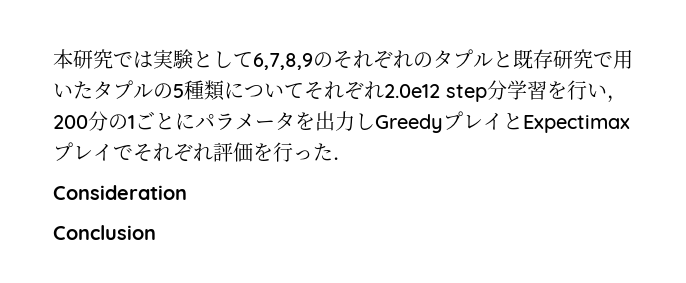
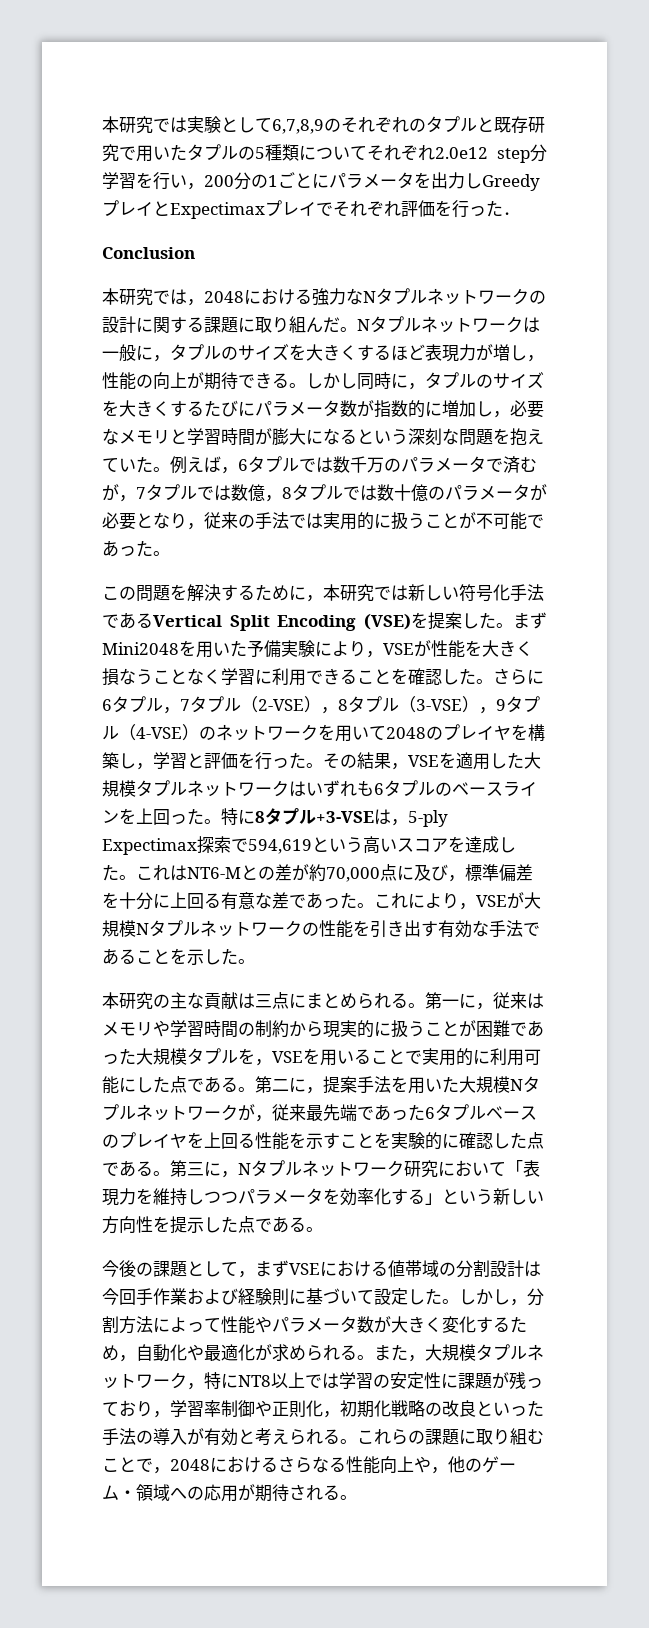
- Consideration
  Conclusion
+ 本研究では，2048における強力なNタプルネットワークの設計に関する課題に取り組んだ。Nタプルネットワークは一般に，タプルのサイズを大きくするほど表現力が増し，性能の向上が期待できる。しかし同時に，タプルのサイズを大きくするたびにパラメータ数が指数的に増加し，必要なメモリと学習時間が膨大になるという深刻な問題を抱えていた。例えば，6タプルでは数千万のパラメータで済むが，7タプルでは数億，8タプルでは数十億のパラメータが必要となり，従来の手法では実用的に扱うことが不可能であった。
+ この問題を解決するために，本研究では新しい符号化手法であるVertical Split Encoding (VSE)を提案した。まずMini2048を用いた予備実験により，VSEが性能を大きく損なうことなく学習に利用できることを確認した。さらに6タプル，7タプル（2-VSE），8タプル（3-VSE），9タプル（4-VSE）のネットワークを用いて2048のプレイヤを構築し，学習と評価を行った。その結果，VSEを適用した大規模タプルネットワークはいずれも6タプルのベースラインを上回った。特に8タプル+3-VSEは，5-ply Expectimax探索で594,619という高いスコアを達成した。これはNT6-Mとの差が約70,000点に及び，標準偏差を十分に上回る有意な差であった。これにより，VSEが大規模Nタプルネットワークの性能を引き出す有効な手法であることを示した。
+ 本研究の主な貢献は三点にまとめられる。第一に，従来はメモリや学習時間の制約から現実的に扱うことが困難であった大規模タプルを，VSEを用いることで実用的に利用可能にした点である。第二に，提案手法を用いた大規模Nタプルネットワークが，従来最先端であった6タプルベースのプレイヤを上回る性能を示すことを実験的に確認した点である。第三に，Nタプルネットワーク研究において「表現力を維持しつつパラメータを効率化する」という新しい方向性を提示した点である。
+ 今後の課題として，まずVSEにおける値帯域の分割設計は今回手作業および経験則に基づいて設定した。しかし，分割方法によって性能やパラメータ数が大きく変化するため，自動化や最適化が求められる。また，大規模タプルネットワーク，特にNT8以上では学習の安定性に課題が残っており，学習率制御や正則化，初期化戦略の改良といった手法の導入が有効と考えられる。これらの課題に取り組むことで，2048におけるさらなる性能向上や，他のゲーム・領域への応用が期待される。

